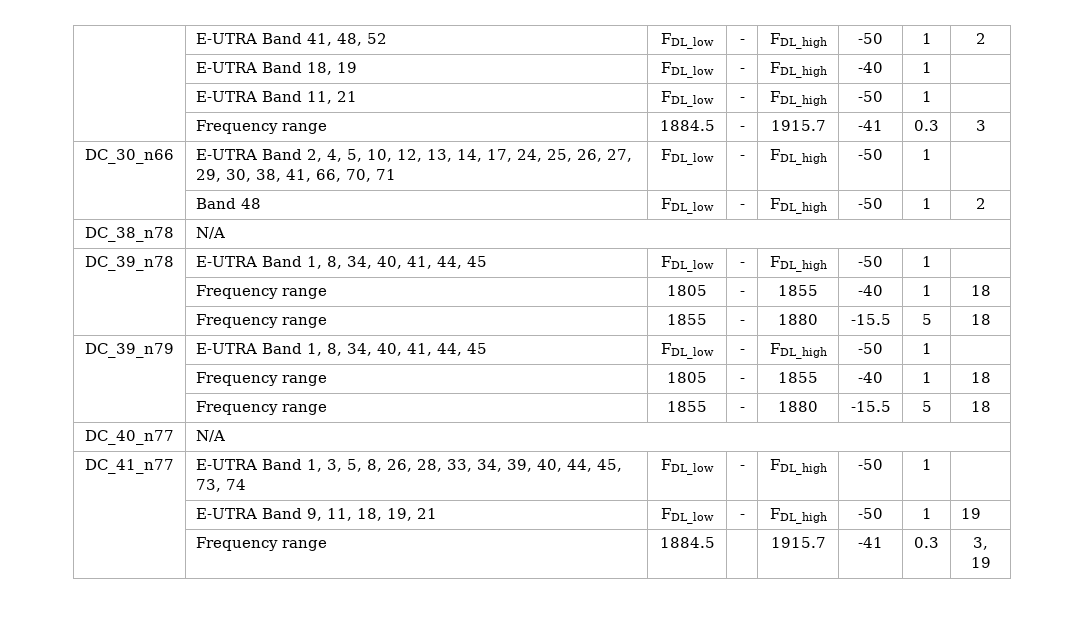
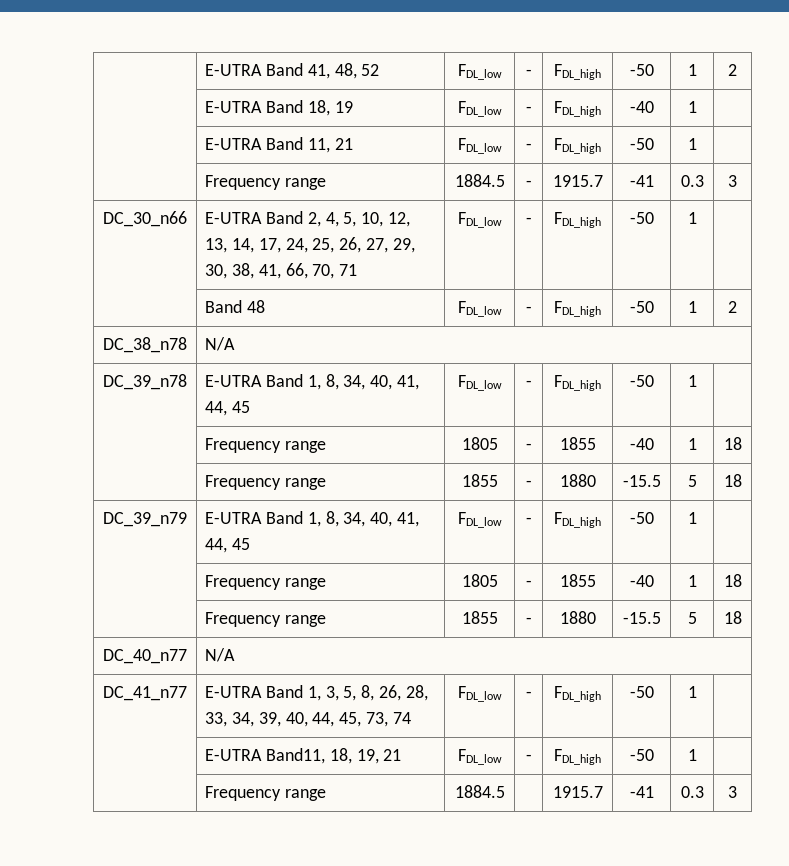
- | E-UTRA Band 9, 11, 18, 19, 21 | FDL_low | - | FDL_high | -50 | 1 | 19
+ | E-UTRA Band11, 18, 19, 21 | FDL_low | - | FDL_high | -50 | 1 |
- | Frequency range | 1884.5 | | 1915.7 | -41 | 0.3 | 3, 19
+ | Frequency range | 1884.5 | | 1915.7 | -41 | 0.3 | 3

